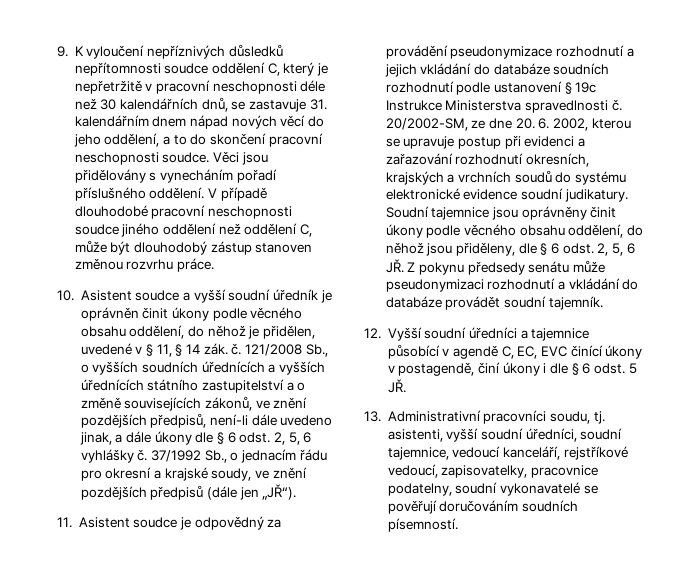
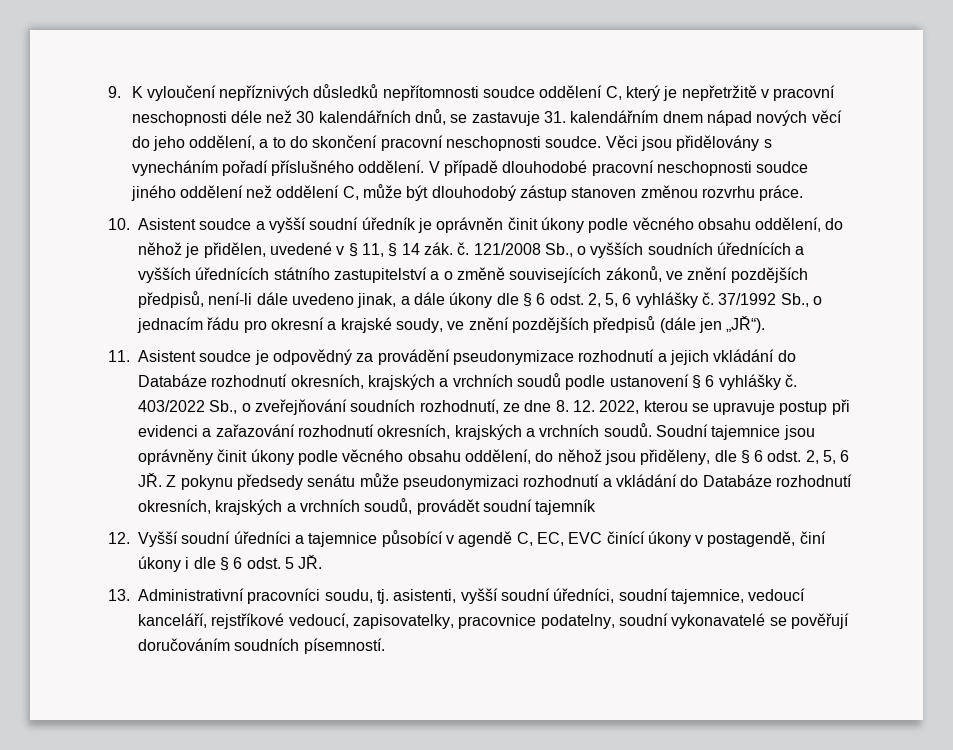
- 11. Asistent soudce je odpovědný za provádění pseudonymizace rozhodnutí a jejich vkládání do databáze soudních rozhodnutí podle ustanovení § 19c Instrukce Ministerstva spravedlnosti č. 20/2002-SM, ze dne 20. 6. 2002, kterou se upravuje postup při evidenci a zařazování rozhodnutí okresních, krajských a vrchních soudů do systému elektronické evidence soudní judikatury.
+ 11. Asistent soudce je odpovědný za provádění pseudonymizace rozhodnutí a jejich vkládání do Databáze rozhodnutí okresních, krajských a vrchních soudů podle ustanovení § 6 vyhlášky č. 403/2022 Sb., o zveřejňování soudních rozhodnutí, ze dne 8. 12. 2022, kterou se upravuje postup při evidenci a zařazování rozhodnutí okresních, krajských a vrchních soudů.
- Soudní tajemnice jsou oprávněny činit úkony podle věcného obsahu oddělení, do něhož jsou přiděleny, dle § 6 odst. 2, 5, 6 JŘ. Z pokynu předsedy senátu může pseudonymizaci rozhodnutí a vkládání do databáze provádět soudní tajemník.
+ Soudní tajemnice jsou oprávněny činit úkony podle věcného obsahu oddělení, do něhož jsou přiděleny, dle § 6 odst. 2, 5, 6 JŘ. Z pokynu předsedy senátu může pseudonymizaci rozhodnutí a vkládání do Databáze rozhodnutí okresních, krajských a vrchních soudů, provádět soudní tajemník

